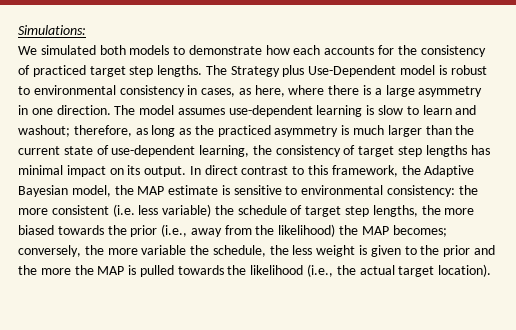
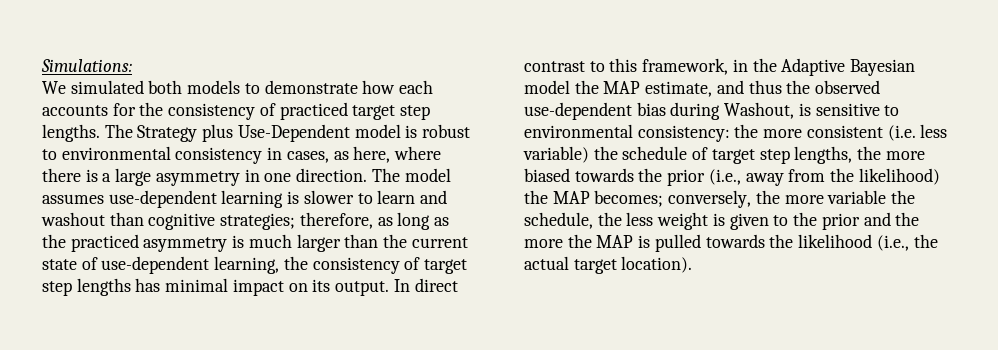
- The model assumes use-dependent learning is slow to learn and washout; therefore, as long as the practiced asymmetry is much larger than the current state of use-dependent learning, the consistency of target step lengths has minimal impact on its output.
+ The model assumes use-dependent learning is slower to learn and washout than cognitive strategies; therefore, as long as the practiced asymmetry is much larger than the current state of use-dependent learning, the consistency of target step lengths has minimal impact on its output.
- In direct contrast to this framework, the Adaptive Bayesian model, the MAP estimate is sensitive to environmental consistency:
+ In direct contrast to this framework, in the Adaptive Bayesian model the MAP estimate, and thus the observed use-dependent bias during Washout, is sensitive to environmental consistency:

